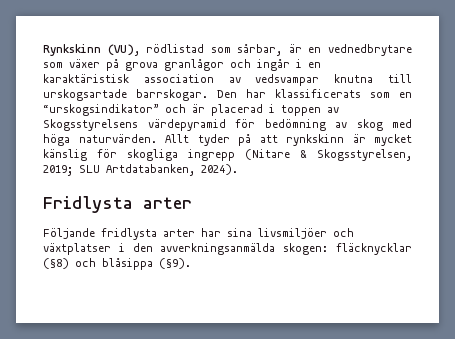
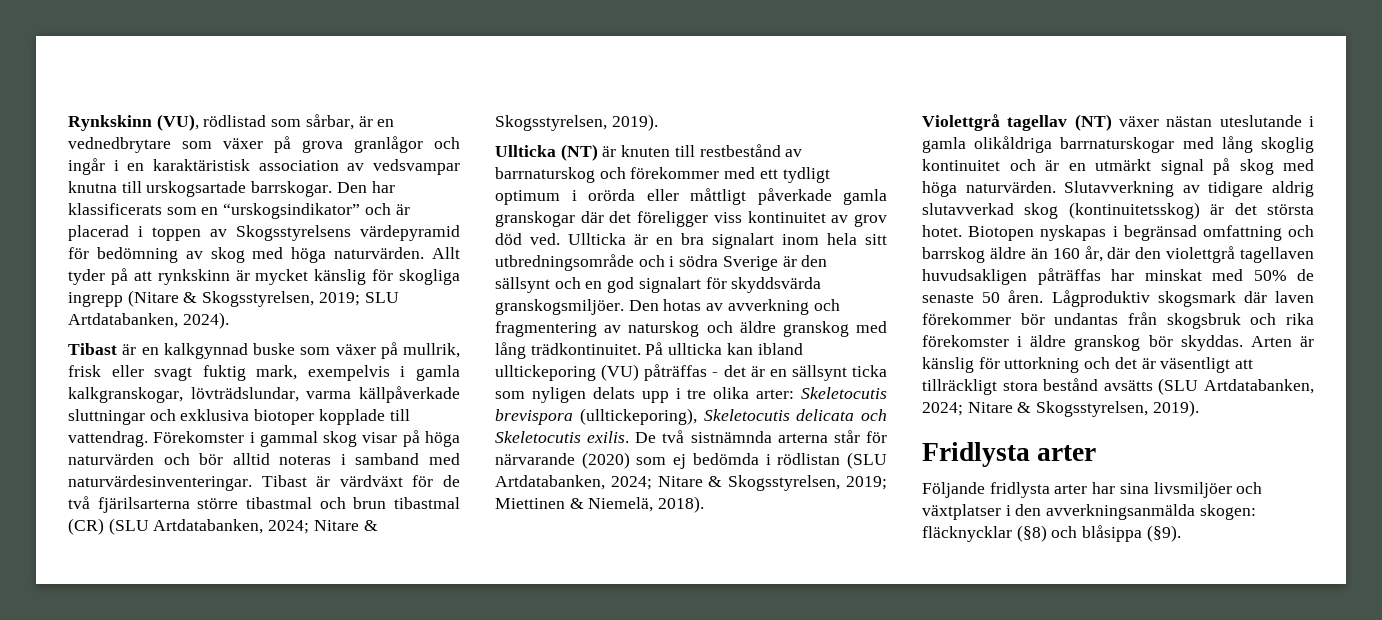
+ Tibast är en kalkgynnad buske som växer på mullrik, frisk eller svagt fuktig mark, exempelvis i gamla kalkgranskogar, lövträdslundar, varma källpåverkade sluttningar och exklusiva biotoper kopplade till vattendrag. Förekomster i gammal skog visar på höga naturvärden och bör alltid noteras i samband med naturvärdesinventeringar. Tibast är värdväxt för de två fjärilsarterna större tibastmal och brun tibastmal (CR) (SLU Artdatabanken, 2024; Nitare & Skogsstyrelsen, 2019).
+ Ullticka (NT) är knuten till restbestånd av barrnaturskog och förekommer med ett tydligt optimum i orörda eller måttligt påverkade gamla granskogar där det föreligger viss kontinuitet av grov död ved. Ullticka är en bra signalart inom hela sitt utbredningsområde och i södra Sverige är den sällsynt och en god signalart för skyddsvärda granskogsmiljöer. Den hotas av avverkning och fragmentering av naturskog och äldre granskog med lång trädkontinuitet. På ullticka kan ibland ulltickeporing (VU) påträffas - det är en sällsynt ticka som nyligen delats upp i tre olika arter: Skeletocutis brevispora (ulltickeporing), Skeletocutis delicata och Skeletocutis exilis. De två sistnämnda arterna står för närvarande (2020) som ej bedömda i rödlistan (SLU Artdatabanken, 2024; Nitare & Skogsstyrelsen, 2019; Miettinen & Niemelä, 2018).
+ Violettgrå tagellav (NT) växer nästan uteslutande i gamla olikåldriga barrnaturskogar med lång skoglig kontinuitet och är en utmärkt signal på skog med höga naturvärden. Slutavverkning av tidigare aldrig slutavverkad skog (kontinuitetsskog) är det största hotet. Biotopen nyskapas i begränsad omfattning och barrskog äldre än 160 år, där den violettgrå tagellaven huvudsakligen påträffas har minskat med 50% de senaste 50 åren. Lågproduktiv skogsmark där laven förekommer bör undantas från skogsbruk och rika förekomster i äldre granskog bör skyddas. Arten är känslig för uttorkning och det är väsentligt att tillräckligt stora bestånd avsätts (SLU Artdatabanken, 2024; Nitare & Skogsstyrelsen, 2019).

